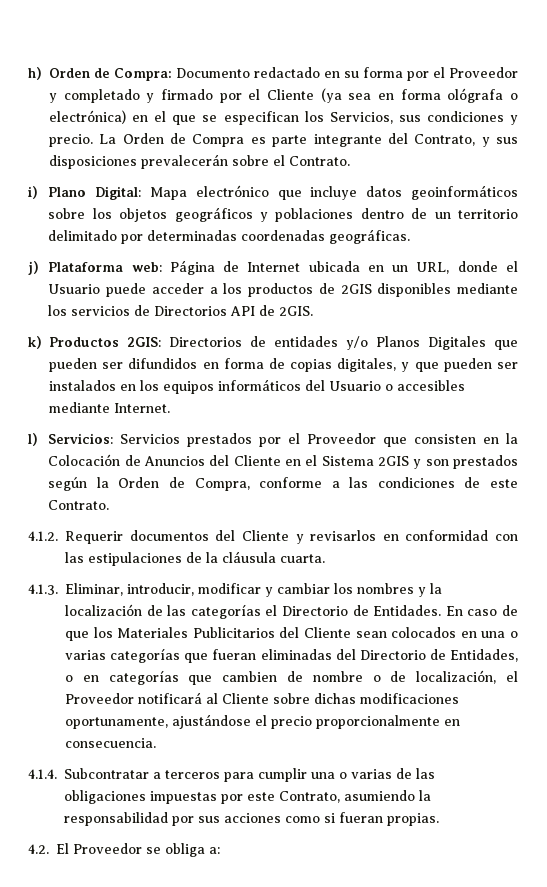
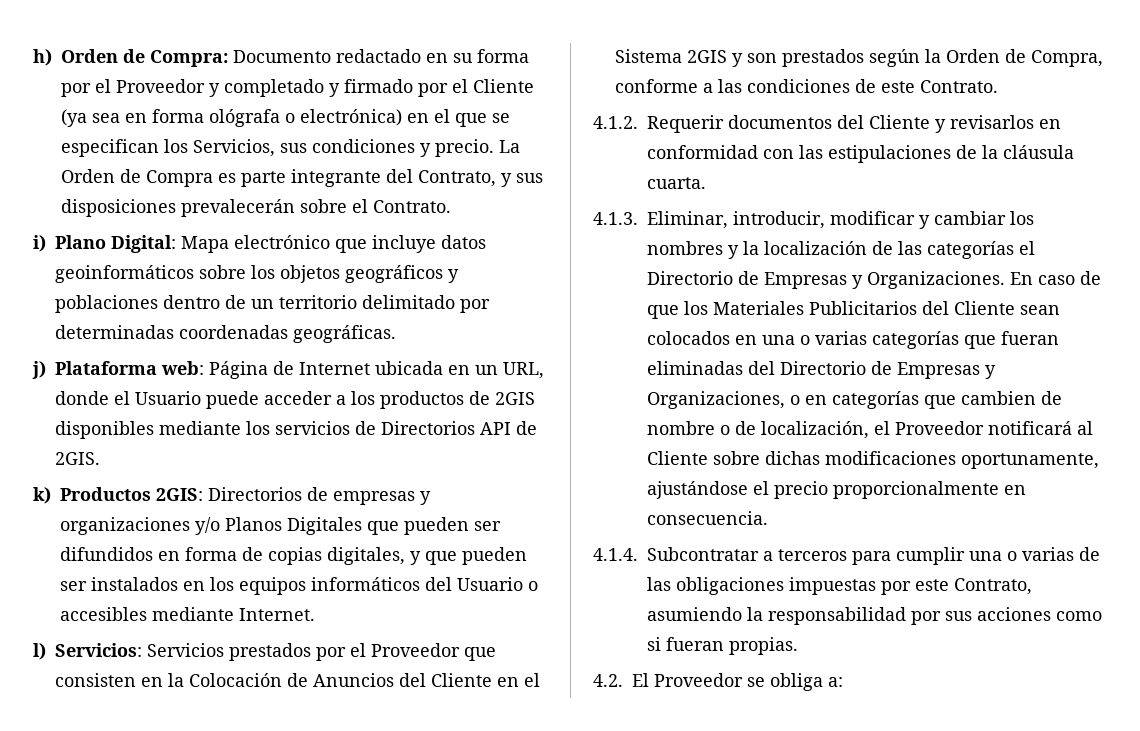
- k) Productos 2GIS: Directorios de entidades y/o Planos Digitales que pueden ser difundidos en forma de copias digitales, y que pueden ser instalados en los equipos informáticos del Usuario o accesibles mediante Internet.
+ k) Productos 2GIS: Directorios de empresas y organizaciones y/o Planos Digitales que pueden ser difundidos en forma de copias digitales, y que pueden ser instalados en los equipos informáticos del Usuario o accesibles mediante Internet.
- 4.1.3. Eliminar, introducir, modificar y cambiar los nombres y la localización de las categorías el Directorio de Entidades.
+ 4.1.3. Eliminar, introducir, modificar y cambiar los nombres y la localización de las categorías el Directorio de Empresas y Organizaciones.
- En caso de que los Materiales Publicitarios del Cliente sean colocados en una o varias categorías que fueran eliminadas del Directorio de Entidades, o en categorías que cambien de nombre o de localización, el Proveedor notificará al Cliente sobre dichas modificaciones oportunamente, ajustándose el precio proporcionalmente en consecuencia.
+ En caso de que los Materiales Publicitarios del Cliente sean colocados en una o varias categorías que fueran eliminadas del Directorio de Empresas y Organizaciones, o en categorías que cambien de nombre o de localización, el Proveedor notificará al Cliente sobre dichas modificaciones oportunamente, ajustándose el precio proporcionalmente en consecuencia.

